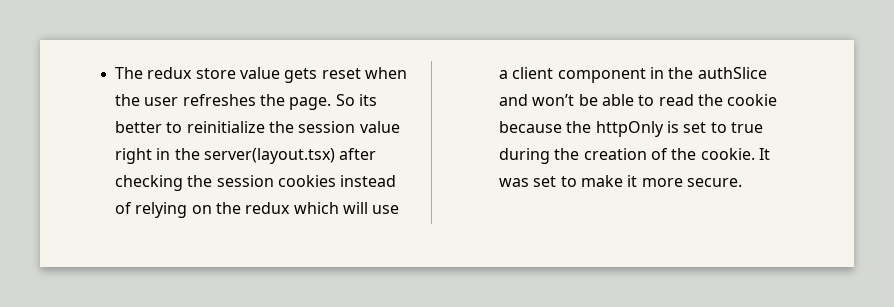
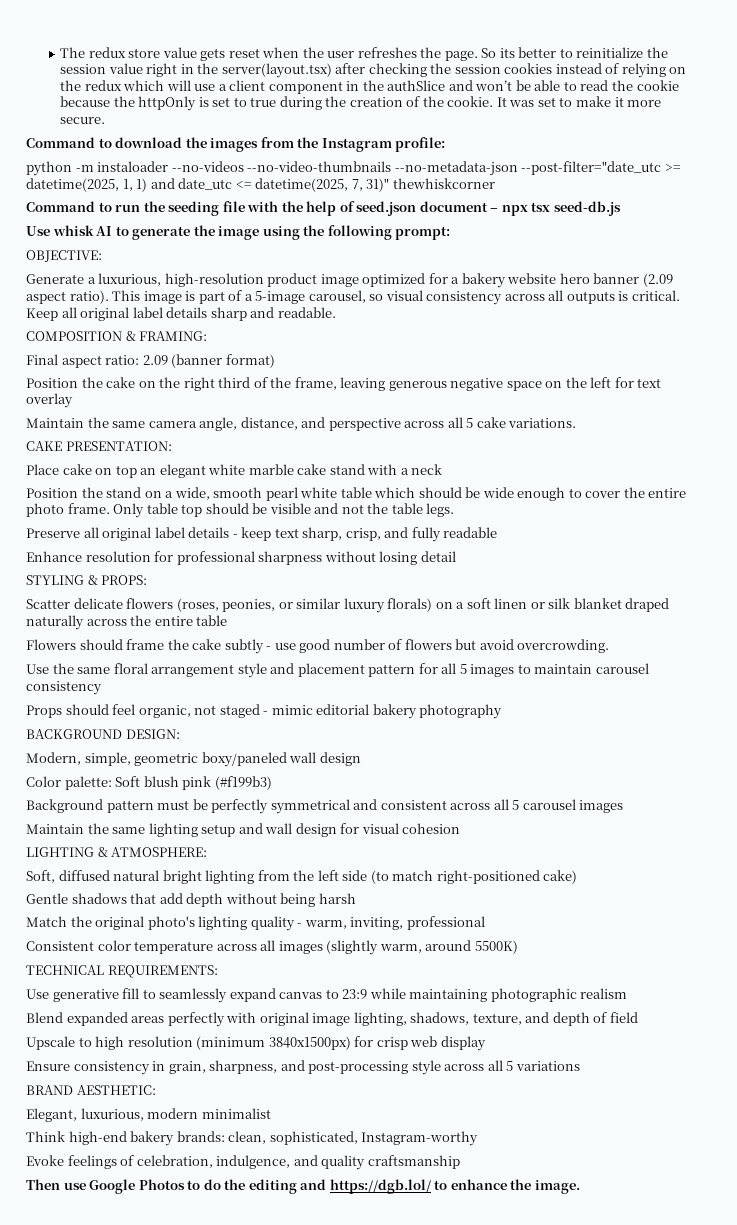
+ Command to download the images from the Instagram profile:
+ python -m instaloader --no-videos --no-video-thumbnails --no-metadata-json --post-filter="date_utc >= datetime(2025, 1, 1) and date_utc <= datetime(2025, 7, 31)" thewhiskcorner
+ Command to run the seeding file with the help of seed.json document – npx tsx seed-db.js
+ Use whisk AI to generate the image using the following prompt:
+ OBJECTIVE:
+ Generate a luxurious, high-resolution product image optimized for a bakery website hero banner (2.09 aspect ratio). This image is part of a 5-image carousel, so visual consistency across all outputs is critical. Keep all original label details sharp and readable.
+ COMPOSITION & FRAMING:
+ Final aspect ratio: 2.09 (banner format)
+ Position the cake on the right third of the frame, leaving generous negative space on the left for text overlay
+ Maintain the same camera angle, distance, and perspective across all 5 cake variations.
+ CAKE PRESENTATION:
+ Place cake on top an elegant white marble cake stand with a neck
+ Position the stand on a wide, smooth pearl white table which should be wide enough to cover the entire photo frame. Only table top should be visible and not the table legs.
+ Preserve all original label details - keep text sharp, crisp, and fully readable
+ Enhance resolution for professional sharpness without losing detail
+ STYLING & PROPS:
+ Scatter delicate flowers (roses, peonies, or similar luxury florals) on a soft linen or silk blanket draped naturally across the entire table
+ Flowers should frame the cake subtly - use good number of flowers but avoid overcrowding.
+ Use the same floral arrangement style and placement pattern for all 5 images to maintain carousel consistency
+ Props should feel organic, not staged - mimic editorial bakery photography
+ BACKGROUND DESIGN:
+ Modern, simple, geometric boxy/paneled wall design
+ Color palette: Soft blush pink (#f199b3)
+ Background pattern must be perfectly symmetrical and consistent across all 5 carousel images
+ Maintain the same lighting setup and wall design for visual cohesion
+ LIGHTING & ATMOSPHERE:
+ Soft, diffused natural bright lighting from the left side (to match right-positioned cake)
+ Gentle shadows that add depth without being harsh
+ Match the original photo's lighting quality - warm, inviting, professional
+ Consistent color temperature across all images (slightly warm, around 5500K)
+ TECHNICAL REQUIREMENTS:
+ Use generative fill to seamlessly expand canvas to 23:9 while maintaining photographic realism
+ Blend expanded areas perfectly with original image lighting, shadows, texture, and depth of field
+ Upscale to high resolution (minimum 3840x1500px) for crisp web display
+ Ensure consistency in grain, sharpness, and post-processing style across all 5 variations
+ BRAND AESTHETIC:
+ Elegant, luxurious, modern minimalist
+ Think high-end bakery brands: clean, sophisticated, Instagram-worthy
+ Evoke feelings of celebration, indulgence, and quality craftsmanship
+ Then use Google Photos to do the editing and https://dgb.lol/ to enhance the image.

